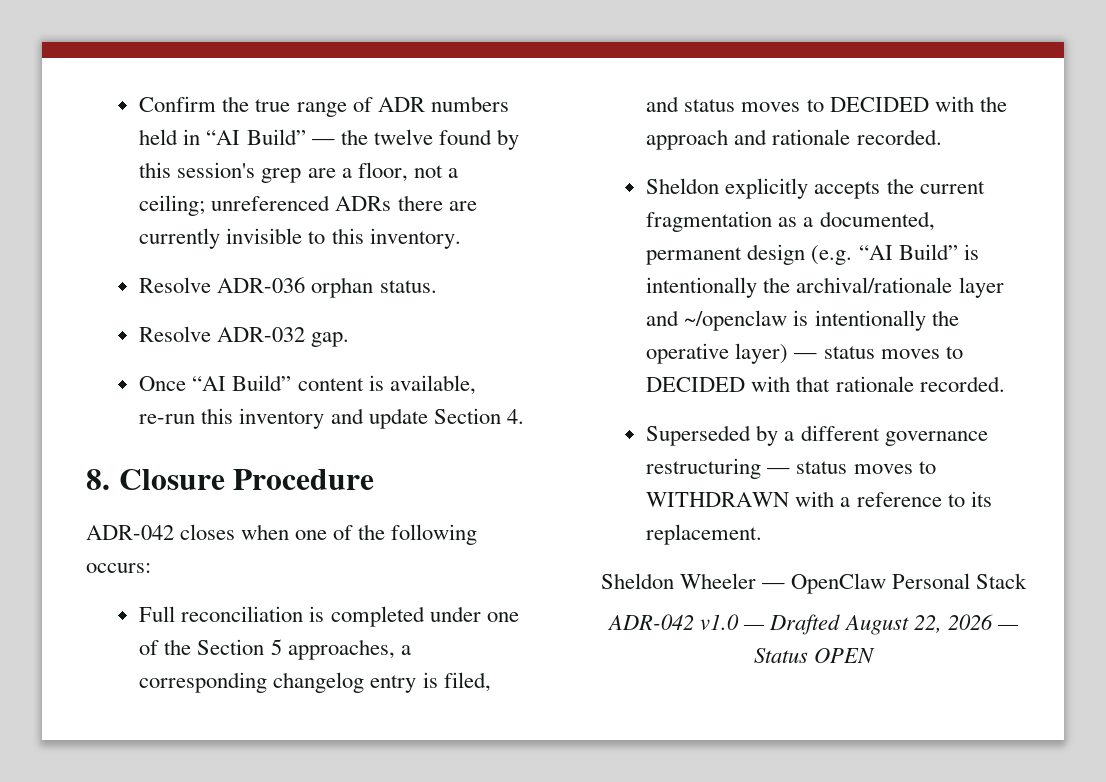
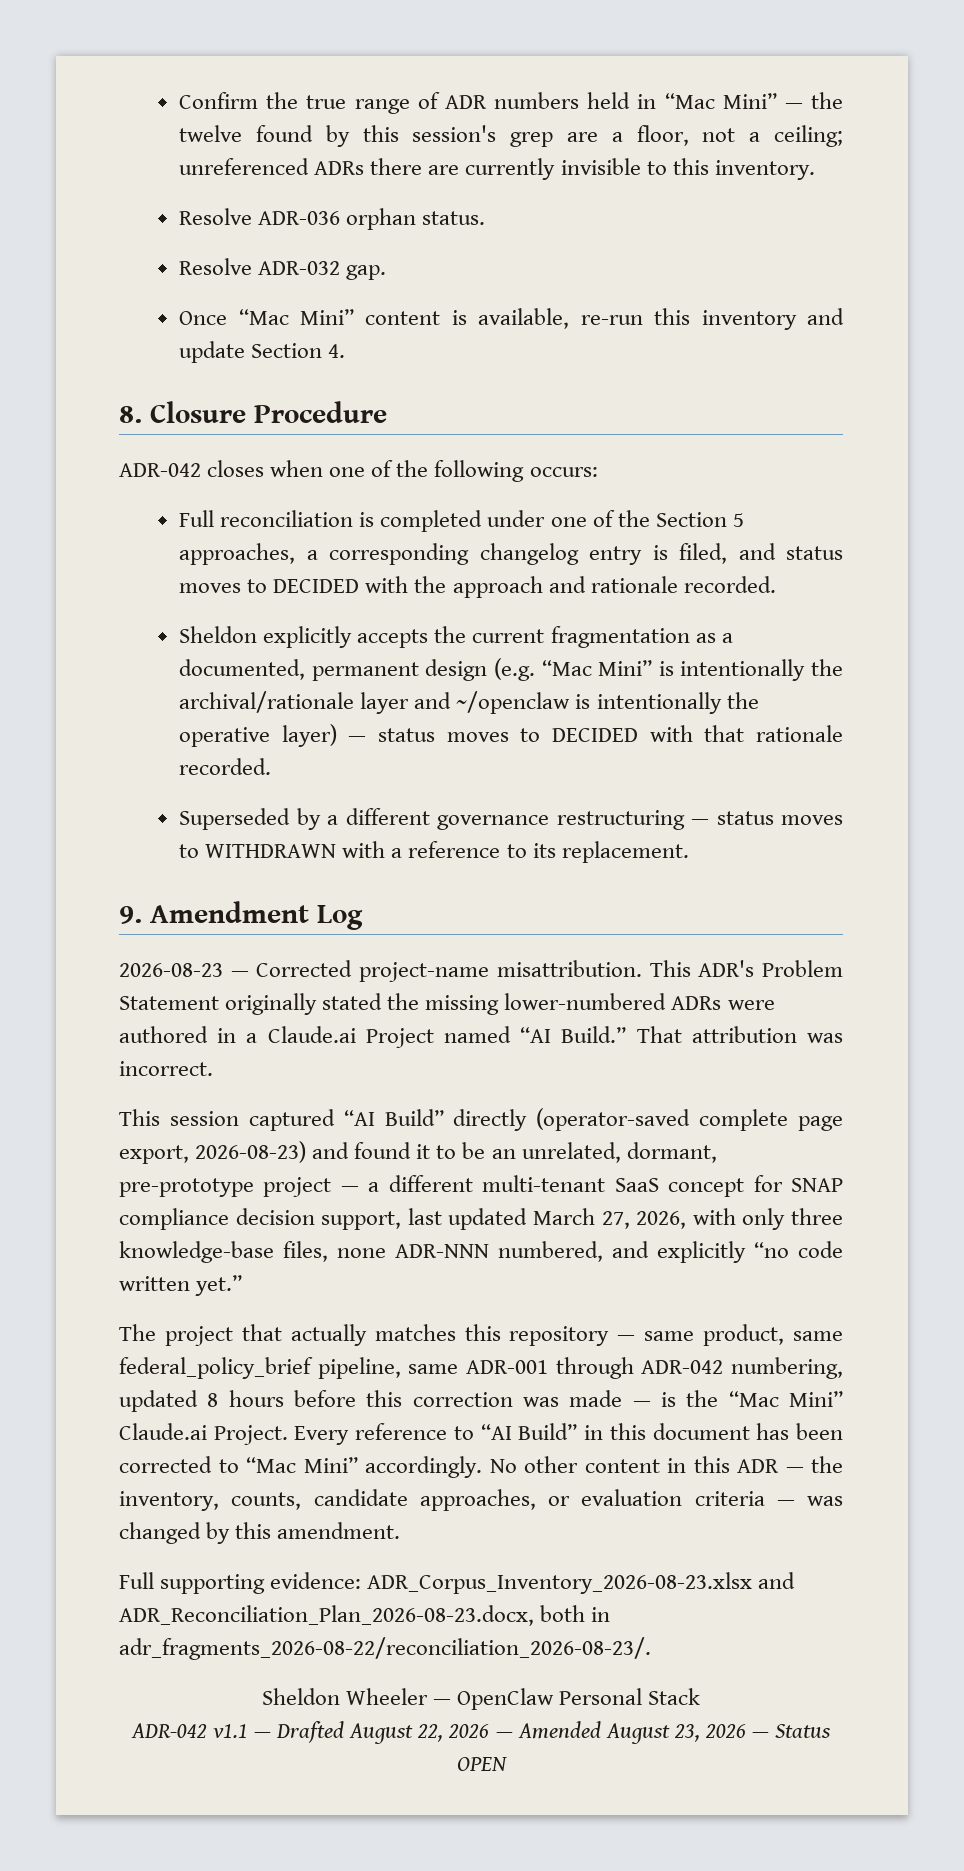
- Confirm the true range of ADR numbers held in “AI Build” — the twelve found by this session's grep are a floor, not a ceiling; unreferenced ADRs there are currently invisible to this inventory.
+ Confirm the true range of ADR numbers held in “Mac Mini” — the twelve found by this session's grep are a floor, not a ceiling; unreferenced ADRs there are currently invisible to this inventory.
- Once “AI Build” content is available, re-run this inventory and update Section 4.
+ Once “Mac Mini” content is available, re-run this inventory and update Section 4.
- Sheldon explicitly accepts the current fragmentation as a documented, permanent design (e.g. “AI Build” is intentionally the archival/rationale layer and ~/openclaw is intentionally the operative layer) — status moves to DECIDED with that rationale recorded.
+ Sheldon explicitly accepts the current fragmentation as a documented, permanent design (e.g. “Mac Mini” is intentionally the archival/rationale layer and ~/openclaw is intentionally the operative layer) — status moves to DECIDED with that rationale recorded.
+ 9. Amendment Log
+ 2026-08-23 — Corrected project-name misattribution. This ADR's Problem Statement originally stated the missing lower-numbered ADRs were authored in a Claude.ai Project named “AI Build.” That attribution was incorrect.
+ This session captured “AI Build” directly (operator-saved complete page export, 2026-08-23) and found it to be an unrelated, dormant, pre-prototype project — a different multi-tenant SaaS concept for SNAP compliance decision support, last updated March 27, 2026, with only three knowledge-base files, none ADR-NNN numbered, and explicitly “no code written yet.”
+ The project that actually matches this repository — same product, same federal_policy_brief pipeline, same ADR-001 through ADR-042 numbering, updated 8 hours before this correction was made — is the “Mac Mini” Claude.ai Project. Every reference to “AI Build” in this document has been corrected to “Mac Mini” accordingly. No other content in this ADR — the inventory, counts, candidate approaches, or evaluation criteria — was changed by this amendment.
+ Full supporting evidence: ADR_Corpus_Inventory_2026-08-23.xlsx and ADR_Reconciliation_Plan_2026-08-23.docx, both in adr_fragments_2026-08-22/reconciliation_2026-08-23/.
- ADR-042 v1.0 — Drafted August 22, 2026 — Status OPEN
+ ADR-042 v1.1 — Drafted August 22, 2026 — Amended August 23, 2026 — Status OPEN

